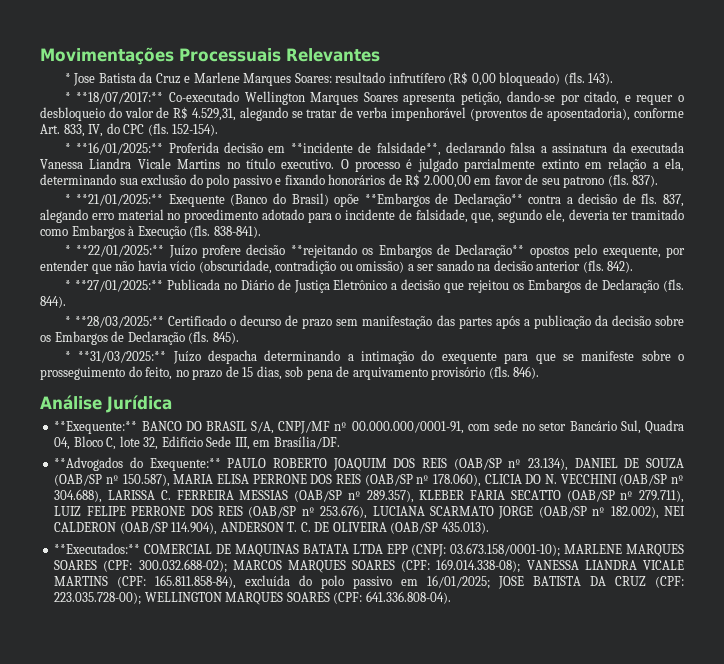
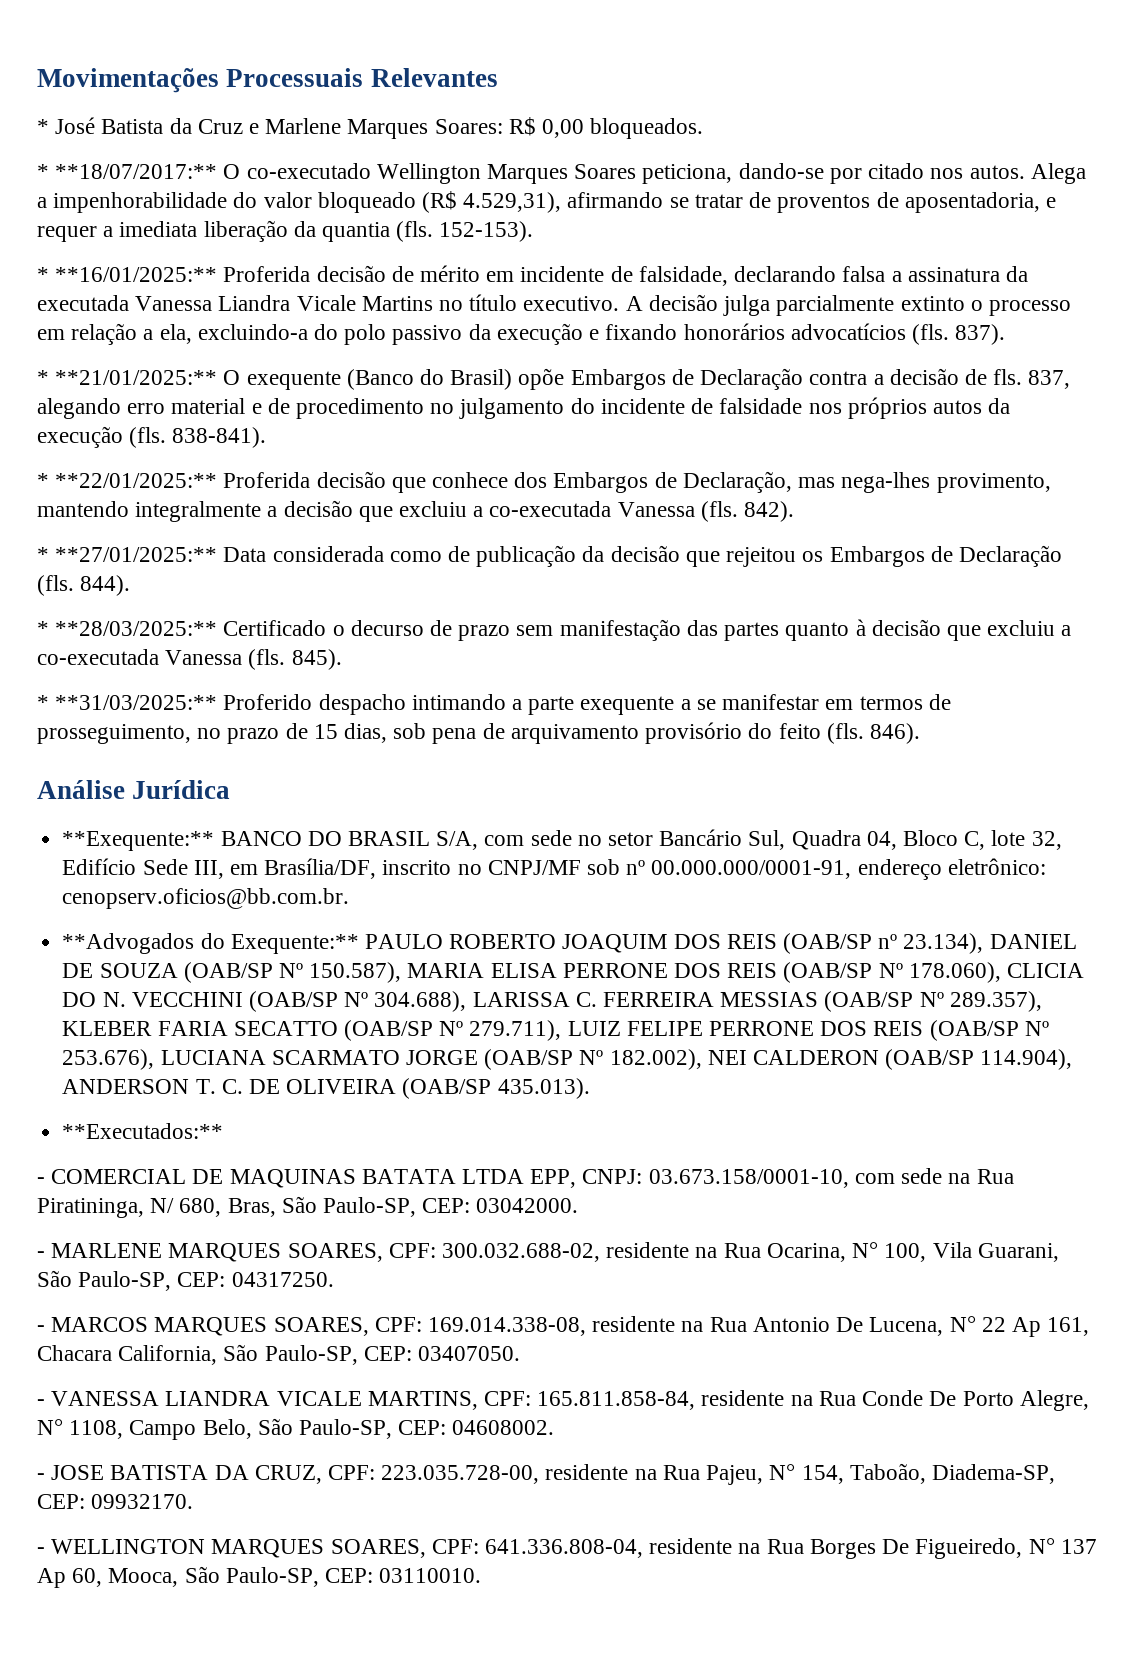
- * Jose Batista da Cruz e Marlene Marques Soares: resultado infrutífero (R$ 0,00 bloqueado) (fls. 143).
+ * José Batista da Cruz e Marlene Marques Soares: R$ 0,00 bloqueados.
- * **18/07/2017:** Co-executado Wellington Marques Soares apresenta petição, dando-se por citado, e requer o desbloqueio do valor de R$ 4.529,31, alegando se tratar de verba impenhorável (proventos de aposentadoria), conforme Art. 833, IV, do CPC (fls. 152-154).
- * **16/01/2025:** Proferida decisão em **incidente de falsidade**, declarando falsa a assinatura da executada Vanessa Liandra Vicale Martins no título executivo.
+ * **18/07/2017:** O co-executado Wellington Marques Soares peticiona, dando-se por citado nos autos. Alega a impenhorabilidade do valor bloqueado (R$ 4.529,31), afirmando se tratar de proventos de aposentadoria, e requer a imediata liberação da quantia (fls. 152-153).
+ * **16/01/2025:** Proferida decisão de mérito em incidente de falsidade, declarando falsa a assinatura da executada Vanessa Liandra Vicale Martins no título executivo.
- O processo é julgado parcialmente extinto em relação a ela, determinando sua exclusão do polo passivo e fixando honorários de R$ 2.000,00 em favor de seu patrono (fls.
+ A decisão julga parcialmente extinto o processo em relação a ela, excluindo-a do polo passivo da execução e fixando honorários advocatícios (fls.
- * **21/01/2025:** Exequente (Banco do Brasil) opõe **Embargos de Declaração** contra a decisão de fls.
+ * **21/01/2025:** O exequente (Banco do Brasil) opõe Embargos de Declaração contra a decisão de fls.
- 837, alegando erro material no procedimento adotado para o incidente de falsidade, que, segundo ele, deveria ter tramitado como Embargos à Execução (fls. 838-841).
- * **22/01/2025:** Juízo profere decisão **rejeitando os Embargos de Declaração** opostos pelo exequente, por entender que não havia vício (obscuridade, contradição ou omissão) a ser sanado na decisão anterior (fls. 842).
- * **27/01/2025:** Publicada no Diário de Justiça Eletrônico a decisão que rejeitou os Embargos de Declaração (fls.
+ 837, alegando erro material e de procedimento no julgamento do incidente de falsidade nos próprios autos da execução (fls. 838-841).
+ * **22/01/2025:** Proferida decisão que conhece dos Embargos de Declaração, mas nega-lhes provimento, mantendo integralmente a decisão que excluiu a co-executada Vanessa (fls. 842).
+ * **27/01/2025:** Data considerada como de publicação da decisão que rejeitou os Embargos de Declaração (fls.
- * **28/03/2025:** Certificado o decurso de prazo sem manifestação das partes após a publicação da decisão sobre os Embargos de Declaração (fls. 845).
- * **31/03/2025:** Juízo despacha determinando a intimação do exequente para que se manifeste sobre o prosseguimento do feito, no prazo de 15 dias, sob pena de arquivamento provisório (fls.
+ * **28/03/2025:** Certificado o decurso de prazo sem manifestação das partes quanto à decisão que excluiu a co-executada Vanessa (fls. 845).
+ * **31/03/2025:** Proferido despacho intimando a parte exequente a se manifestar em termos de prosseguimento, no prazo de 15 dias, sob pena de arquivamento provisório do feito (fls.
- **Exequente:** BANCO DO BRASIL S/A, CNPJ/MF nº 00.000.000/0001-91, com sede no setor Bancário Sul, Quadra 04, Bloco C, lote 32, Edifício Sede III, em Brasília/DF.
+ **Exequente:** BANCO DO BRASIL S/A, com sede no setor Bancário Sul, Quadra 04, Bloco C, lote 32, Edifício Sede III, em Brasília/DF, inscrito no CNPJ/MF sob nº 00.000.000/0001-91, endereço eletrônico: cenopserv.oficios@bb.com.br.
- **Advogados do Exequente:** PAULO ROBERTO JOAQUIM DOS REIS (OAB/SP nº 23.134), DANIEL DE SOUZA (OAB/SP nº 150.587), MARIA ELISA PERRONE DOS REIS (OAB/SP nº 178.060), CLICIA DO N. VECCHINI (OAB/SP nº 304.688), LARISSA C. FERREIRA MESSIAS (OAB/SP nº 289.357), KLEBER FARIA SECATTO (OAB/SP nº 279.711), LUIZ FELIPE PERRONE DOS REIS (OAB/SP nº 253.676), LUCIANA SCARMATO JORGE (OAB/SP nº 182.002), NEI CALDERON (OAB/SP 114.904), ANDERSON T. C. DE OLIVEIRA (OAB/SP 435.013).
+ **Advogados do Exequente:** PAULO ROBERTO JOAQUIM DOS REIS (OAB/SP nº 23.134), DANIEL DE SOUZA (OAB/SP Nº 150.587), MARIA ELISA PERRONE DOS REIS (OAB/SP Nº 178.060), CLICIA DO N. VECCHINI (OAB/SP Nº 304.688), LARISSA C. FERREIRA MESSIAS (OAB/SP Nº 289.357), KLEBER FARIA SECATTO (OAB/SP Nº 279.711), LUIZ FELIPE PERRONE DOS REIS (OAB/SP Nº 253.676), LUCIANA SCARMATO JORGE (OAB/SP Nº 182.002), NEI CALDERON (OAB/SP 114.904), ANDERSON T. C. DE OLIVEIRA (OAB/SP 435.013).
- **Executados:** COMERCIAL DE MAQUINAS BATATA LTDA EPP (CNPJ: 03.673.158/0001-10); MARLENE MARQUES SOARES (CPF: 300.032.688-02); MARCOS MARQUES SOARES (CPF: 169.014.338-08); VANESSA LIANDRA VICALE MARTINS (CPF: 165.811.858-84), excluída do polo passivo em 16/01/2025; JOSE BATISTA DA CRUZ (CPF: 223.035.728-00); WELLINGTON MARQUES SOARES (CPF: 641.336.808-04).
+ **Executados:**
+ - COMERCIAL DE MAQUINAS BATATA LTDA EPP, CNPJ: 03.673.158/0001-10, com sede na Rua Piratininga, N/ 680, Bras, São Paulo-SP, CEP: 03042000.
+ - MARLENE MARQUES SOARES, CPF: 300.032.688-02, residente na Rua Ocarina, N° 100, Vila Guarani, São Paulo-SP, CEP: 04317250.
+ - MARCOS MARQUES SOARES, CPF: 169.014.338-08, residente na Rua Antonio De Lucena, N° 22 Ap 161, Chacara California, São Paulo-SP, CEP: 03407050.
+ - VANESSA LIANDRA VICALE MARTINS, CPF: 165.811.858-84, residente na Rua Conde De Porto Alegre, N° 1108, Campo Belo, São Paulo-SP, CEP: 04608002.
+ - JOSE BATISTA DA CRUZ, CPF: 223.035.728-00, residente na Rua Pajeu, N° 154, Taboão, Diadema-SP, CEP: 09932170.
+ - WELLINGTON MARQUES SOARES, CPF: 641.336.808-04, residente na Rua Borges De Figueiredo, N° 137 Ap 60, Mooca, São Paulo-SP, CEP: 03110010.

